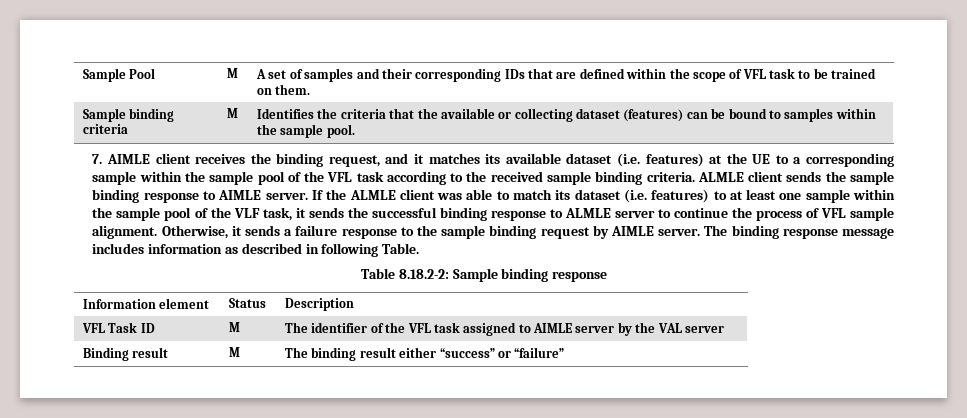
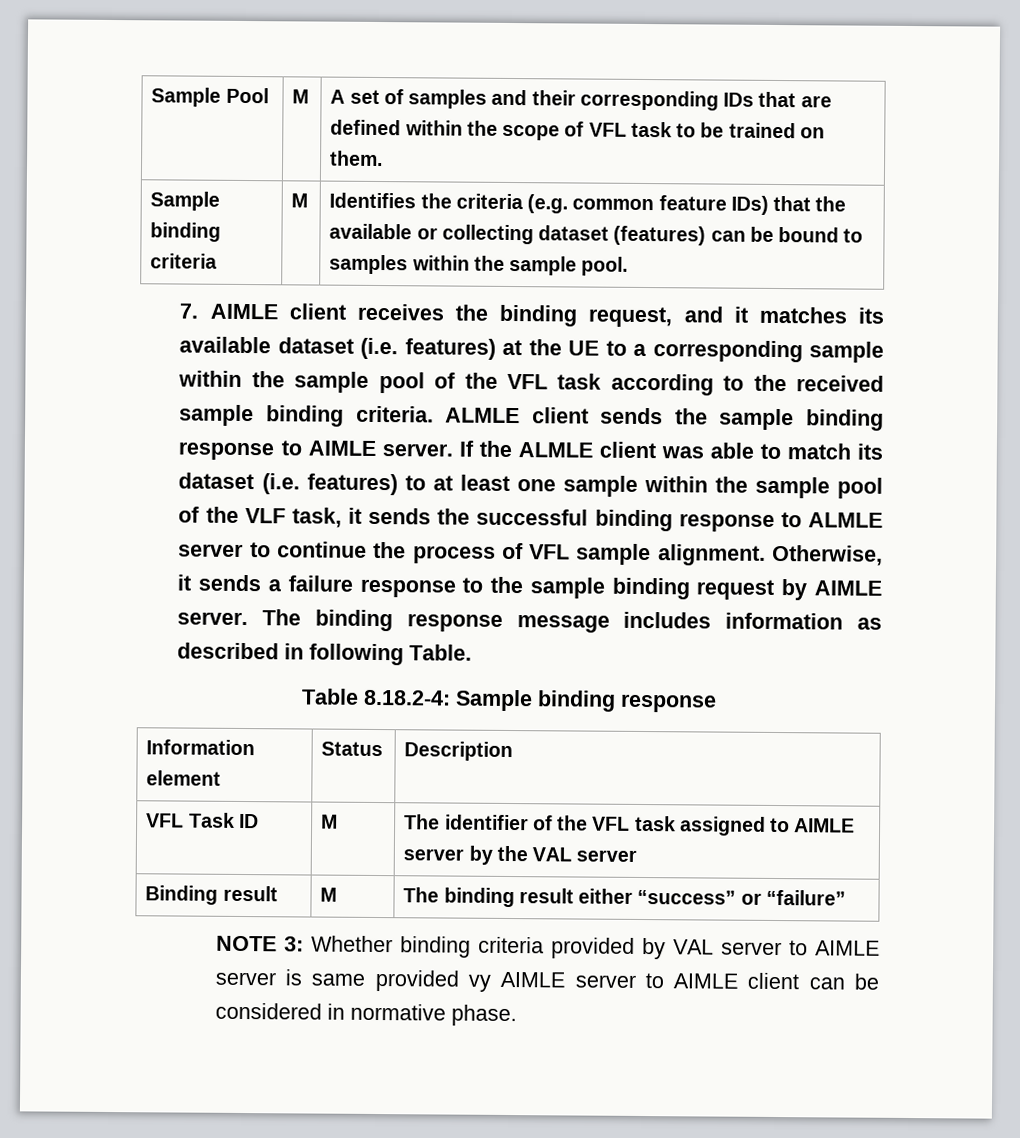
- Sample binding criteria | M | Identifies the criteria that the available or collecting dataset (features) can be bound to samples within the sample pool.
+ Sample binding criteria | M | Identifies the criteria (e.g. common feature IDs) that the available or collecting dataset (features) can be bound to samples within the sample pool.
- Table 8.18.2-2: Sample binding response
+ Table 8.18.2-4: Sample binding response
+ NOTE 3: Whether binding criteria provided by VAL server to AIMLE server is same provided vy AIMLE server to AIMLE client can be considered in normative phase.

